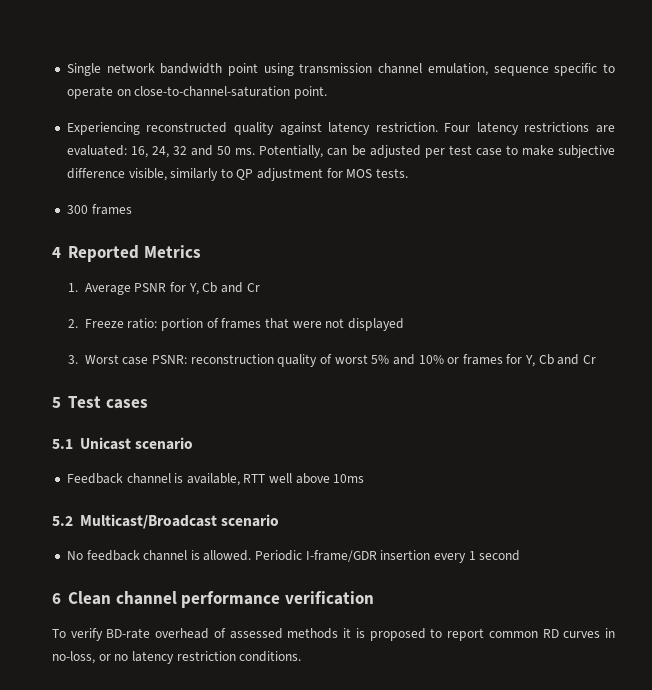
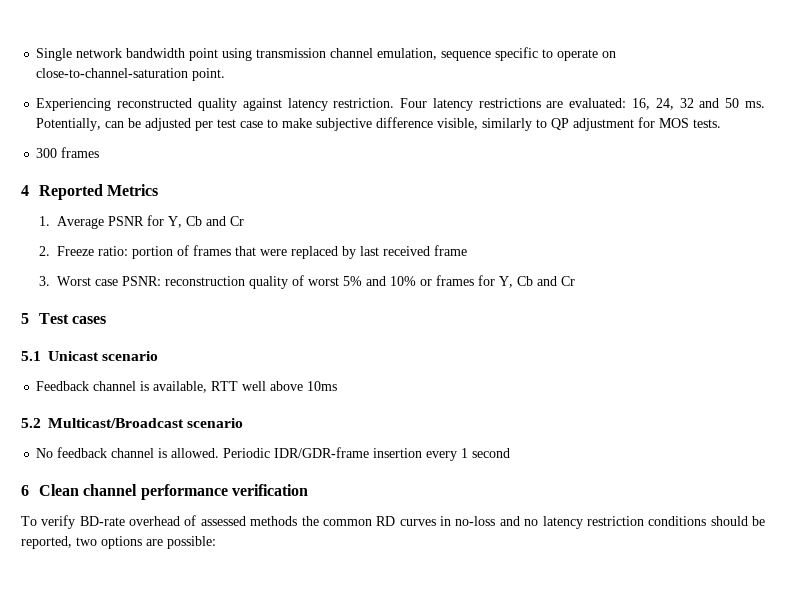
- 2. Freeze ratio: portion of frames that were not displayed
+ 2. Freeze ratio: portion of frames that were replaced by last received frame
- Periodic I-frame/GDR insertion every 1 second
+ Periodic IDR/GDR-frame insertion every 1 second
- To verify BD-rate overhead of assessed methods it is proposed to report common RD curves in no-loss, or no latency restriction conditions.
+ To verify BD-rate overhead of assessed methods the common RD curves in no-loss and no latency restriction conditions should be reported, two options are possible:

